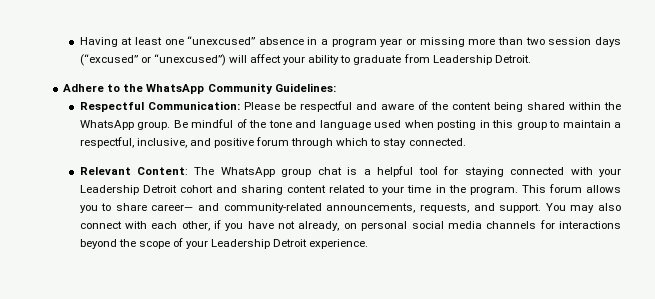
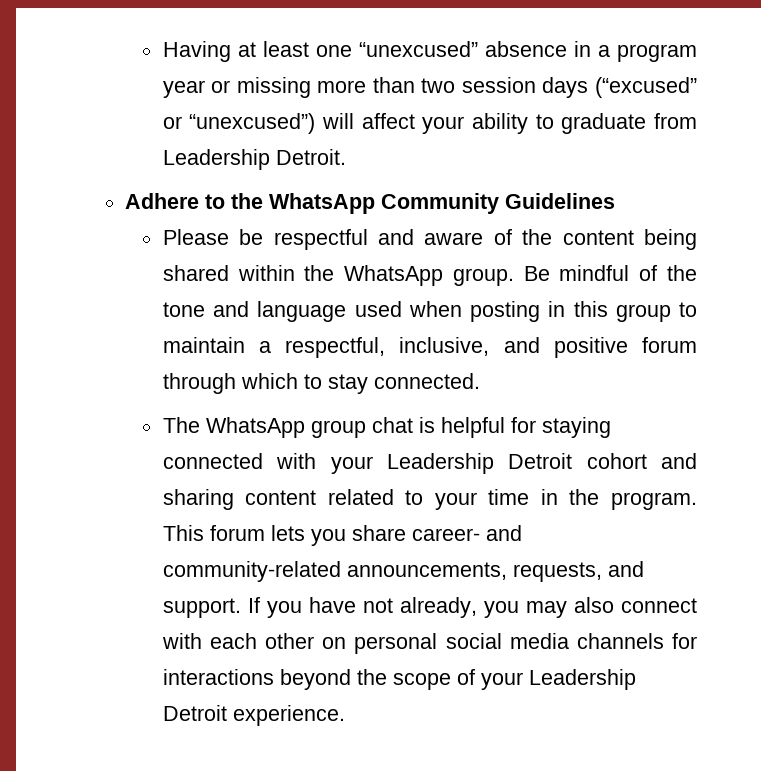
- Adhere to the WhatsApp Community Guidelines:
- Respectful Communication: Please be respectful and aware of the content being shared within the WhatsApp group.
+ Adhere to the WhatsApp Community Guidelines
+ Please be respectful and aware of the content being shared within the WhatsApp group.
- Relevant Content: The WhatsApp group chat is a helpful tool for staying connected with your Leadership Detroit cohort and sharing content related to your time in the program.
+ The WhatsApp group chat is helpful for staying connected with your Leadership Detroit cohort and sharing content related to your time in the program.
- This forum allows you to share career— and community-related announcements, requests, and support.
+ This forum lets you share career- and community-related announcements, requests, and support.
- You may also connect with each other, if you have not already, on personal social media channels for interactions beyond the scope of your Leadership Detroit experience.
+ If you have not already, you may also connect with each other on personal social media channels for interactions beyond the scope of your Leadership Detroit experience.

